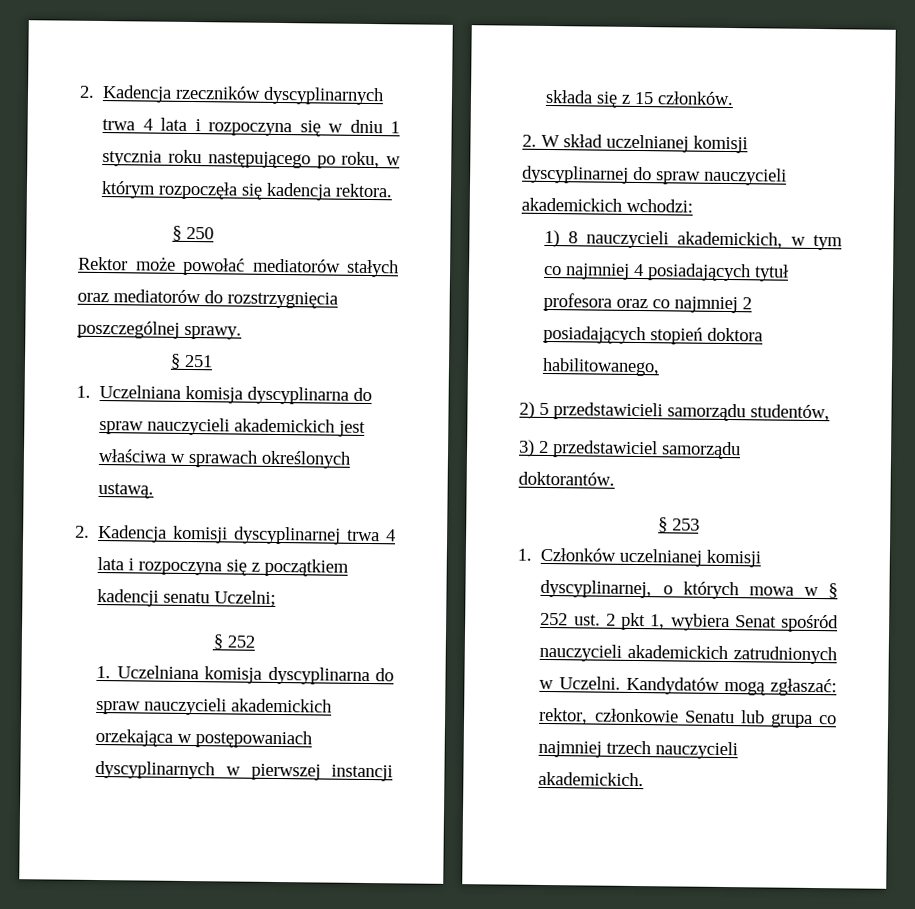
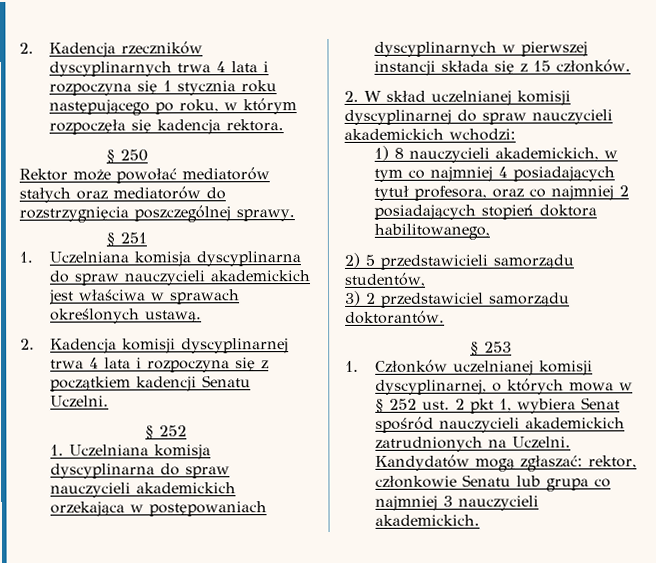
- 2. Kadencja rzeczników dyscyplinarnych trwa 4 lata i rozpoczyna się w dniu 1 stycznia roku następującego po roku, w którym rozpoczęła się kadencja rektora.
+ 2. Kadencja rzeczników dyscyplinarnych trwa 4 lata i rozpoczyna się 1 stycznia roku następującego po roku, w którym rozpoczęła się kadencja rektora.
- 2. Kadencja komisji dyscyplinarnej trwa 4 lata i rozpoczyna się z początkiem kadencji senatu Uczelni;
+ 2. Kadencja komisji dyscyplinarnej trwa 4 lata i rozpoczyna się z początkiem kadencji Senatu Uczelni.
- 1) 8 nauczycieli akademickich, w tym co najmniej 4 posiadających tytuł profesora oraz co najmniej 2 posiadających stopień doktora habilitowanego,
+ 1) 8 nauczycieli akademickich, w tym co najmniej 4 posiadających tytuł profesora, oraz co najmniej 2 posiadających stopień doktora habilitowanego,
- 1. Członków uczelnianej komisji dyscyplinarnej, o których mowa w § 252 ust. 2 pkt 1, wybiera Senat spośród nauczycieli akademickich zatrudnionych w Uczelni.
+ 1. Członków uczelnianej komisji dyscyplinarnej, o których mowa w § 252 ust. 2 pkt 1, wybiera Senat spośród nauczycieli akademickich zatrudnionych na Uczelni.
- Kandydatów mogą zgłaszać: rektor, członkowie Senatu lub grupa co najmniej trzech nauczycieli akademickich.
+ Kandydatów mogą zgłaszać: rektor, członkowie Senatu lub grupa co najmniej 3 nauczycieli akademickich.

